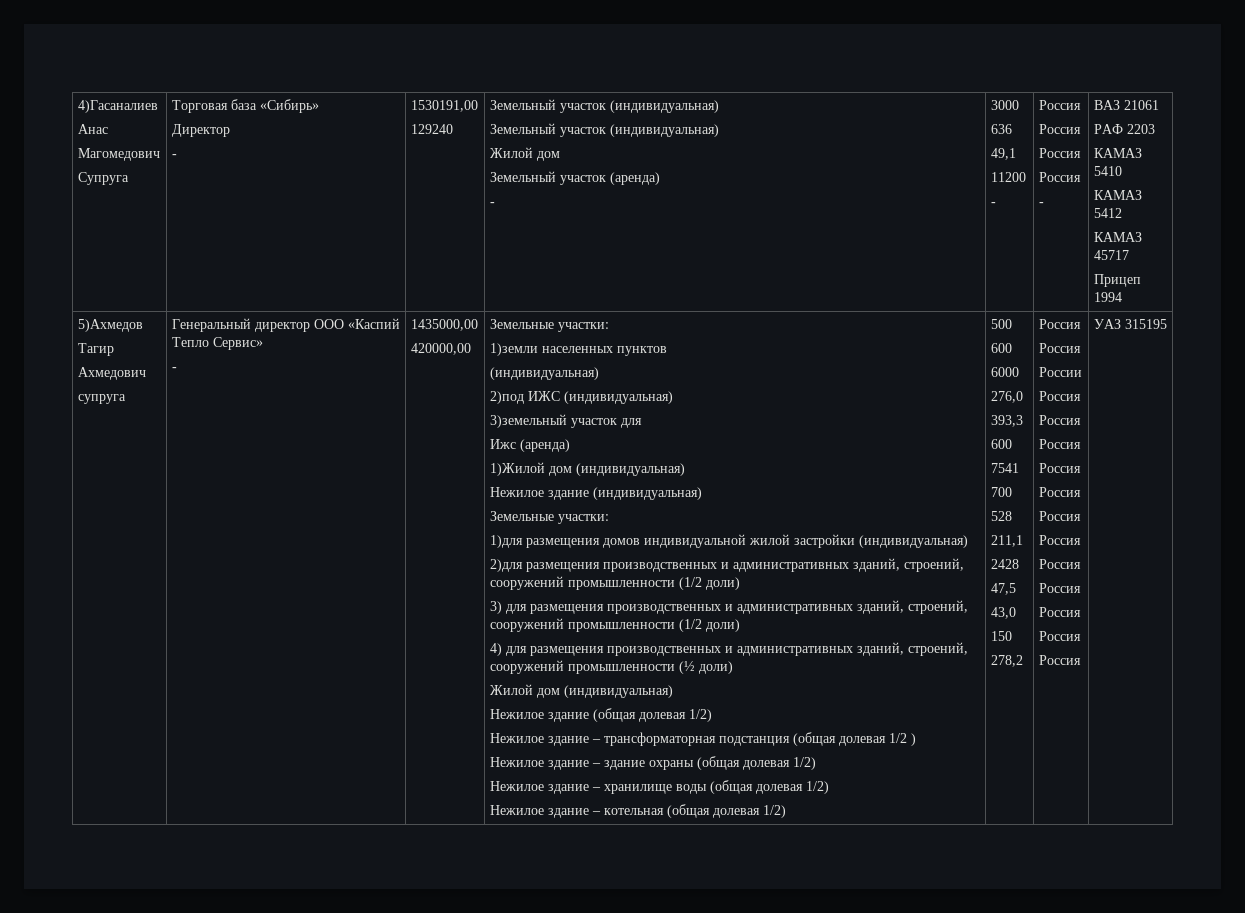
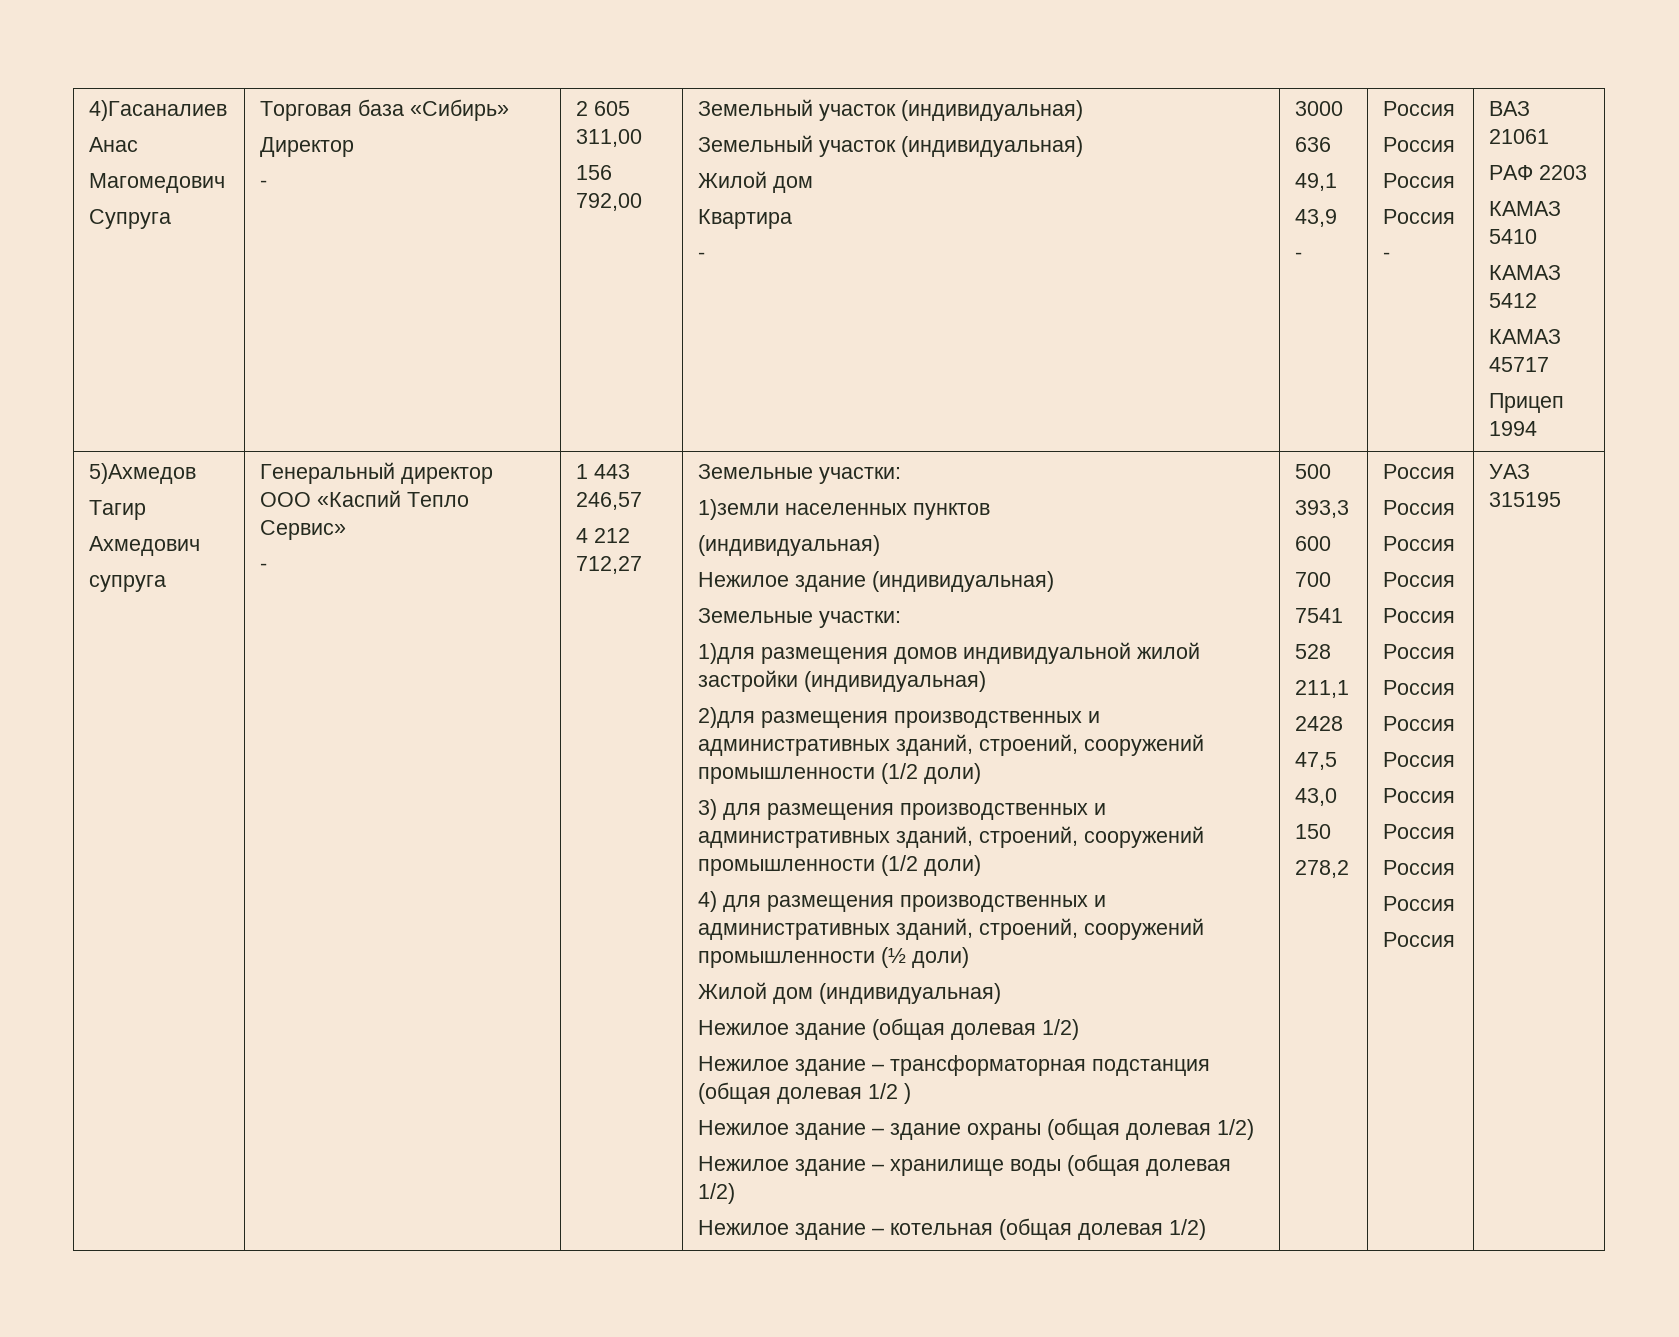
- 1530191,00
- 129240
+ 2 605 311,00
+ 156 792,00
- Земельный участок (аренда)
+ Квартира
- 11200
+ 43,9
- 1435000,00
- 420000,00
+ 1 443 246,57
+ 4 212 712,27
- 2)под ИЖС (индивидуальная)
- 3)земельный участок для
- Ижс (аренда)
- 1)Жилой дом (индивидуальная)
  500
- 600
- 6000
- 276,0
+ 700
- 700
- России

